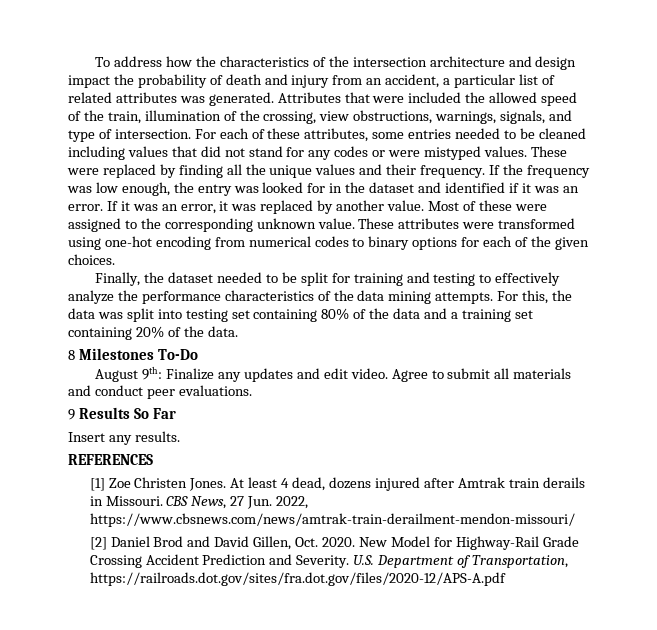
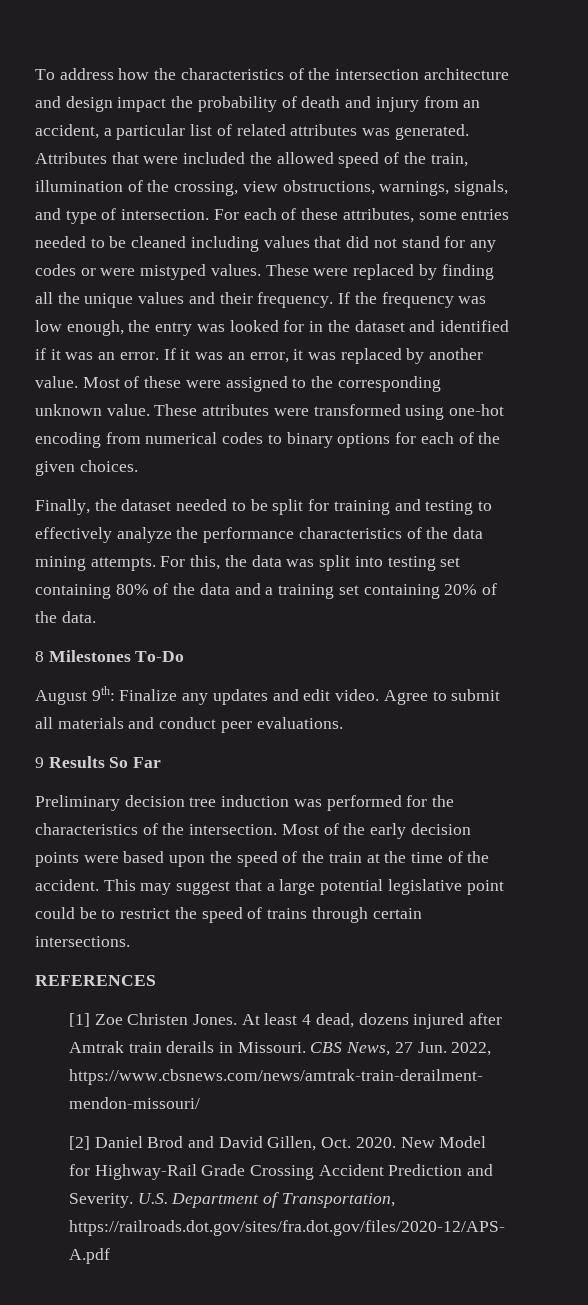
- Insert any results.
+ Preliminary decision tree induction was performed for the characteristics of the intersection. Most of the early decision points were based upon the speed of the train at the time of the accident. This may suggest that a large potential legislative point could be to restrict the speed of trains through certain intersections.

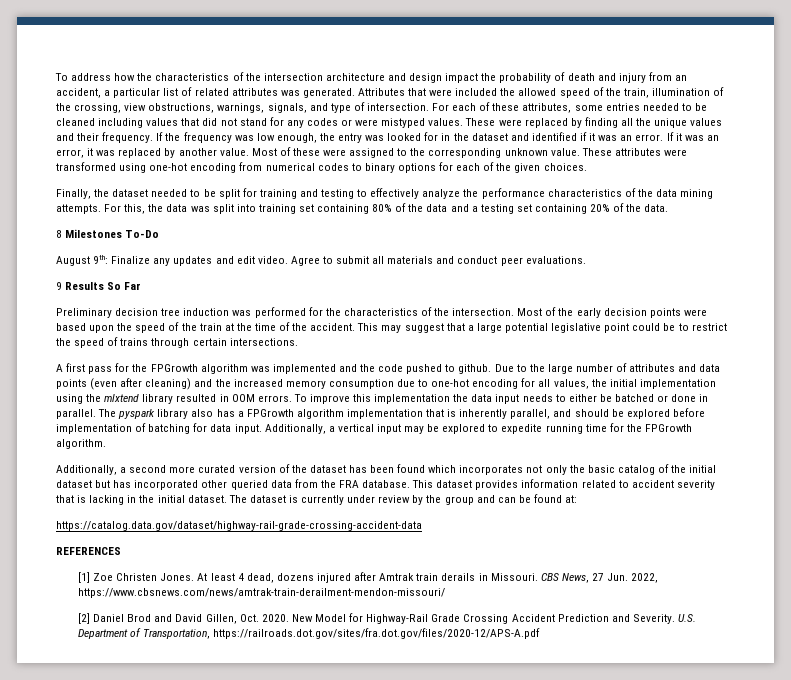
- For this, the data was split into testing set containing 80% of the data and a training set containing 20% of the data.
+ For this, the data was split into training set containing 80% of the data and a testing set containing 20% of the data.
+ A first pass for the FPGrowth algorithm was implemented and the code pushed to github. Due to the large number of attributes and data points (even after cleaning) and the increased memory consumption due to one-hot encoding for all values, the initial implementation using the mlxtend library resulted in OOM errors. To improve this implementation the data input needs to either be batched or done in parallel. The pyspark library also has a FPGrowth algorithm implementation that is inherently parallel, and should be explored before implementation of batching for data input. Additionally, a vertical input may be explored to expedite running time for the FPGrowth algorithm.
+ Additionally, a second more curated version of the dataset has been found which incorporates not only the basic catalog of the initial dataset but has incorporated other queried data from the FRA database. This dataset provides information related to accident severity that is lacking in the initial dataset. The dataset is currently under review by the group and can be found at:
+ https://catalog.data.gov/dataset/highway-rail-grade-crossing-accident-data

